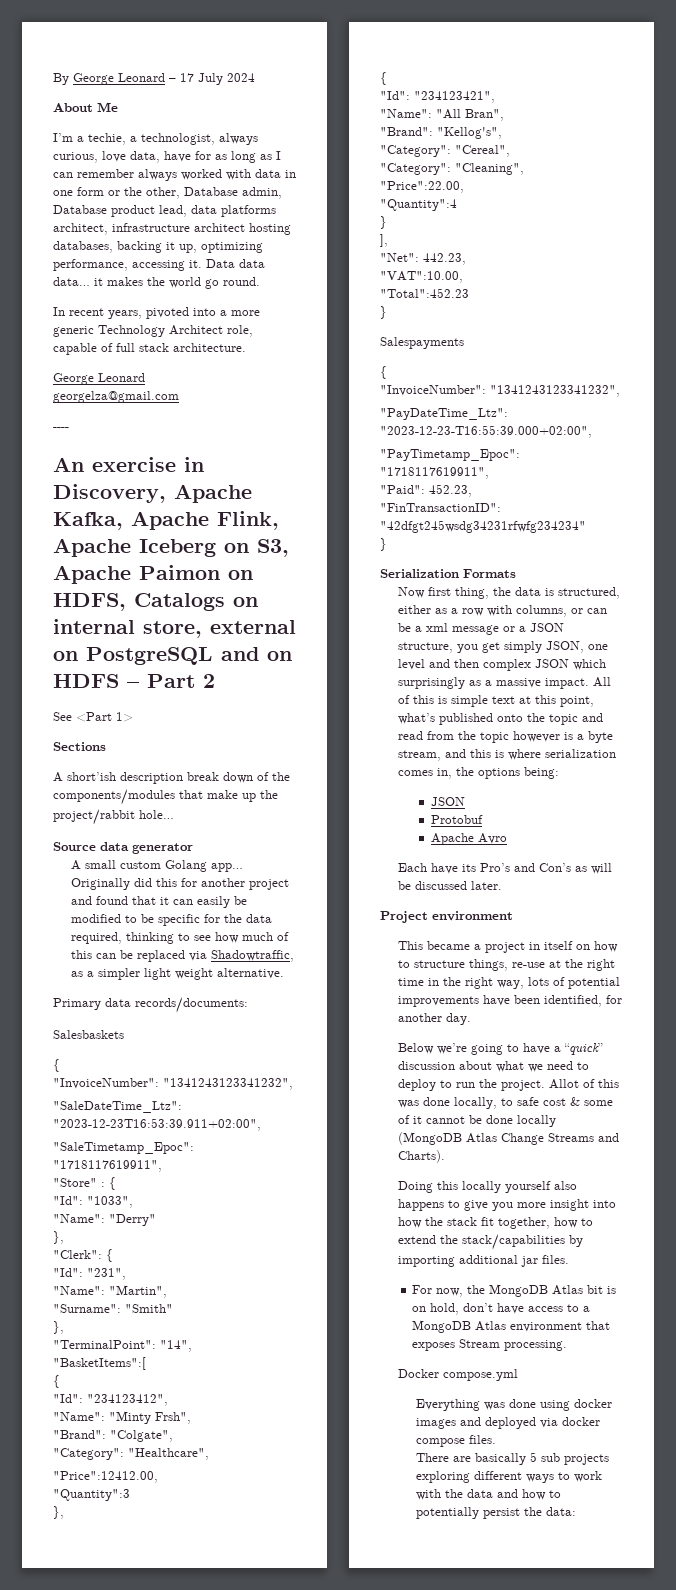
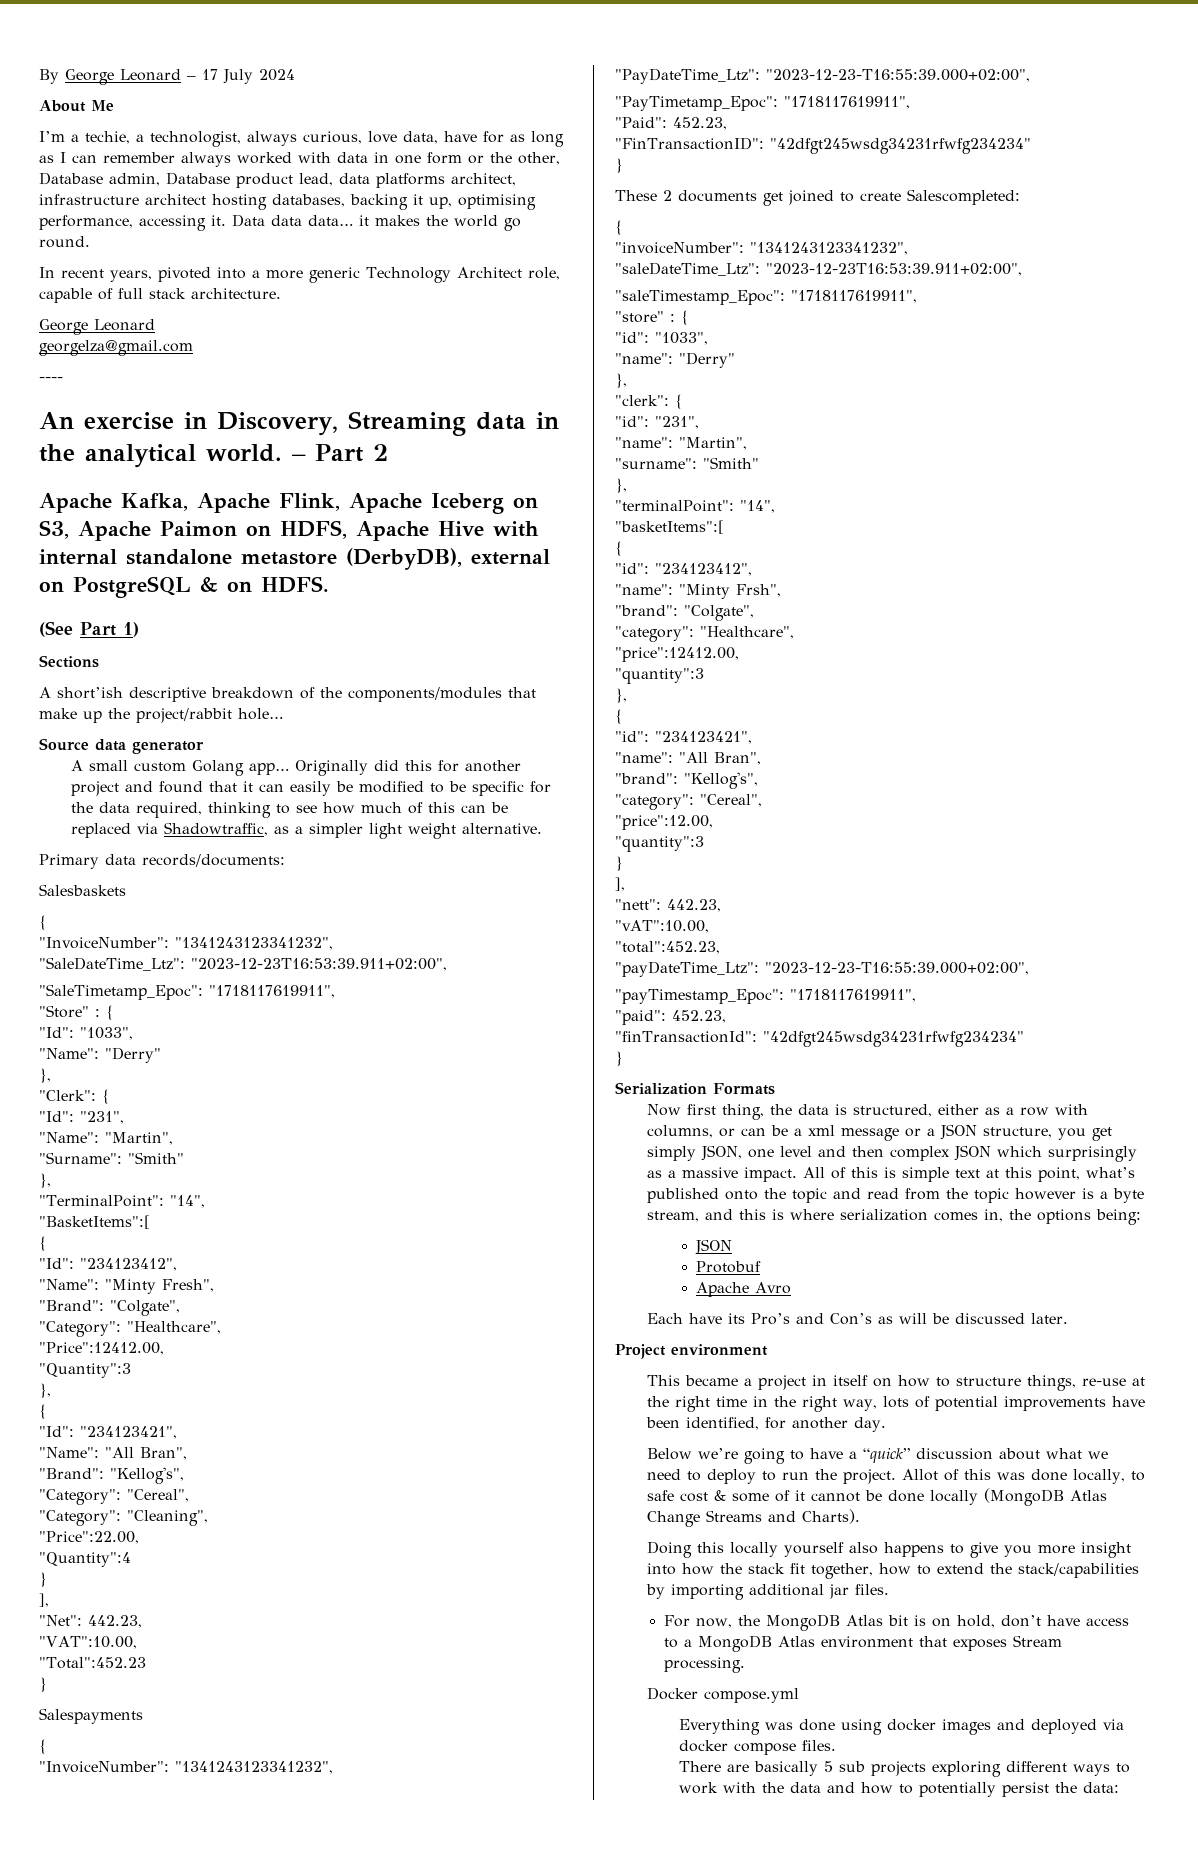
- I’m a techie, a technologist, always curious, love data, have for as long as I can remember always worked with data in one form or the other, Database admin, Database product lead, data platforms architect, infrastructure architect hosting databases, backing it up, optimizing performance, accessing it.
+ I’m a techie, a technologist, always curious, love data, have for as long as I can remember always worked with data in one form or the other, Database admin, Database product lead, data platforms architect, infrastructure architect hosting databases, backing it up, optimising performance, accessing it.
- An exercise in Discovery, Apache Kafka, Apache Flink, Apache Iceberg on S3, Apache Paimon on HDFS, Catalogs on internal store, external on PostgreSQL and on HDFS – Part 2
- See <Part 1>
+ An exercise in Discovery, Streaming data in the analytical world. – Part 2
+ Apache Kafka, Apache Flink, Apache Iceberg on S3, Apache Paimon on HDFS, Apache Hive with internal standalone metastore (DerbyDB), external on PostgreSQL & on HDFS.
+ (See Part 1)
- A short’ish description break down of the components/modules that make up the project/rabbit hole…
+ A short’ish descriptive breakdown of the components/modules that make up the project/rabbit hole…
- "Name": "Minty Frsh",
+ "Name": "Minty Fresh",
+ These 2 documents get joined to create Salescompleted:
+ {
+ "invoiceNumber": "1341243123341232",
+ "saleDateTime_Ltz": "2023-12-23T16:53:39.911+02:00",
+ "saleTimestamp_Epoc": "1718117619911",
+ "store" : {
+ "id": "1033",
+ "name": "Derry"
+ },
+ "clerk": {
+ "id": "231",
+ "name": "Martin",
+ "surname": "Smith"
+ },
+ "terminalPoint": "14",
+ "basketItems":[
+ {
+ "id": "234123412",
+ "name": "Minty Frsh",
+ "brand": "Colgate",
+ "category": "Healthcare",
+ "price":12412.00,
+ "quantity":3
+ },
+ {
+ "id": "234123421",
+ "name": "All Bran",
+ "brand": "Kellog's",
+ "category": "Cereal",
+ "price":12.00,
+ "quantity":3
+ }
+ ],
+ "nett": 442.23,
+ "vAT":10.00,
+ "total":452.23,
+ "payDateTime_Ltz": "2023-12-23-T16:55:39.000+02:00",
+ "payTimestamp_Epoc": "1718117619911",
+ "paid": 452.23,
+ "finTransactionId": "42dfgt245wsdg34231rfwfg234234"
+ }

